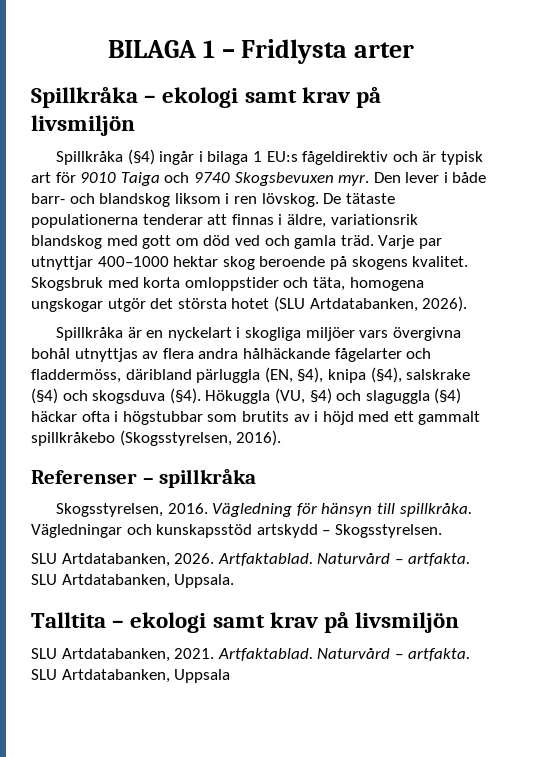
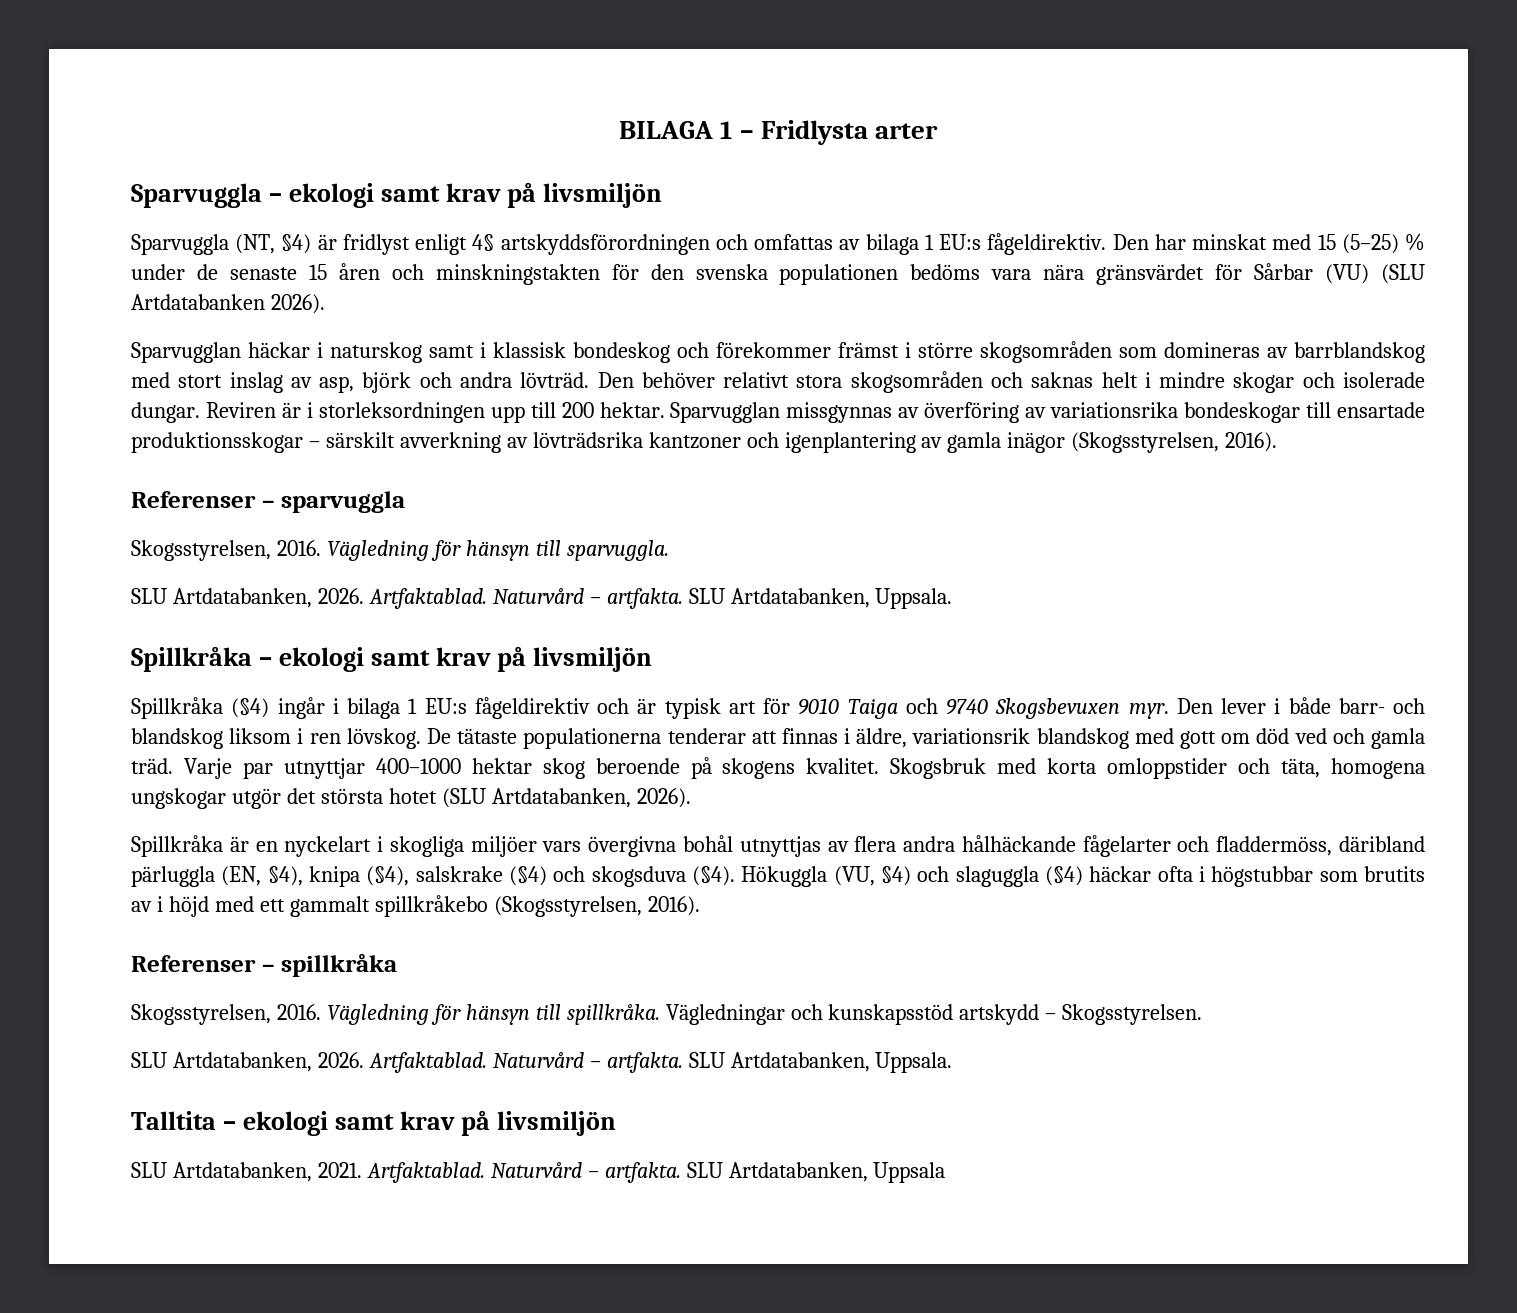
+ Sparvuggla – ekologi samt krav på livsmiljön
+ Sparvuggla (NT, §4) är fridlyst enligt 4§ artskyddsförordningen och omfattas av bilaga 1 EU:s fågeldirektiv. Den har minskat med 15 (5–25) % under de senaste 15 åren och minskningstakten för den svenska populationen bedöms vara nära gränsvärdet för Sårbar (VU) (SLU Artdatabanken 2026).
+ Sparvugglan häckar i naturskog samt i klassisk bondeskog och förekommer främst i större skogsområden som domineras av barrblandskog med stort inslag av asp, björk och andra lövträd. Den behöver relativt stora skogsområden och saknas helt i mindre skogar och isolerade dungar. Reviren är i storleksordningen upp till 200 hektar. Sparvugglan missgynnas av överföring av variationsrika bondeskogar till ensartade produktionsskogar – särskilt avverkning av lövträdsrika kantzoner och igenplantering av gamla inägor (Skogsstyrelsen, 2016).
+ Referenser – sparvuggla
+ Skogsstyrelsen, 2016. Vägledning för hänsyn till sparvuggla.
+ SLU Artdatabanken, 2026. Artfaktablad. Naturvård – artfakta. SLU Artdatabanken, Uppsala.

